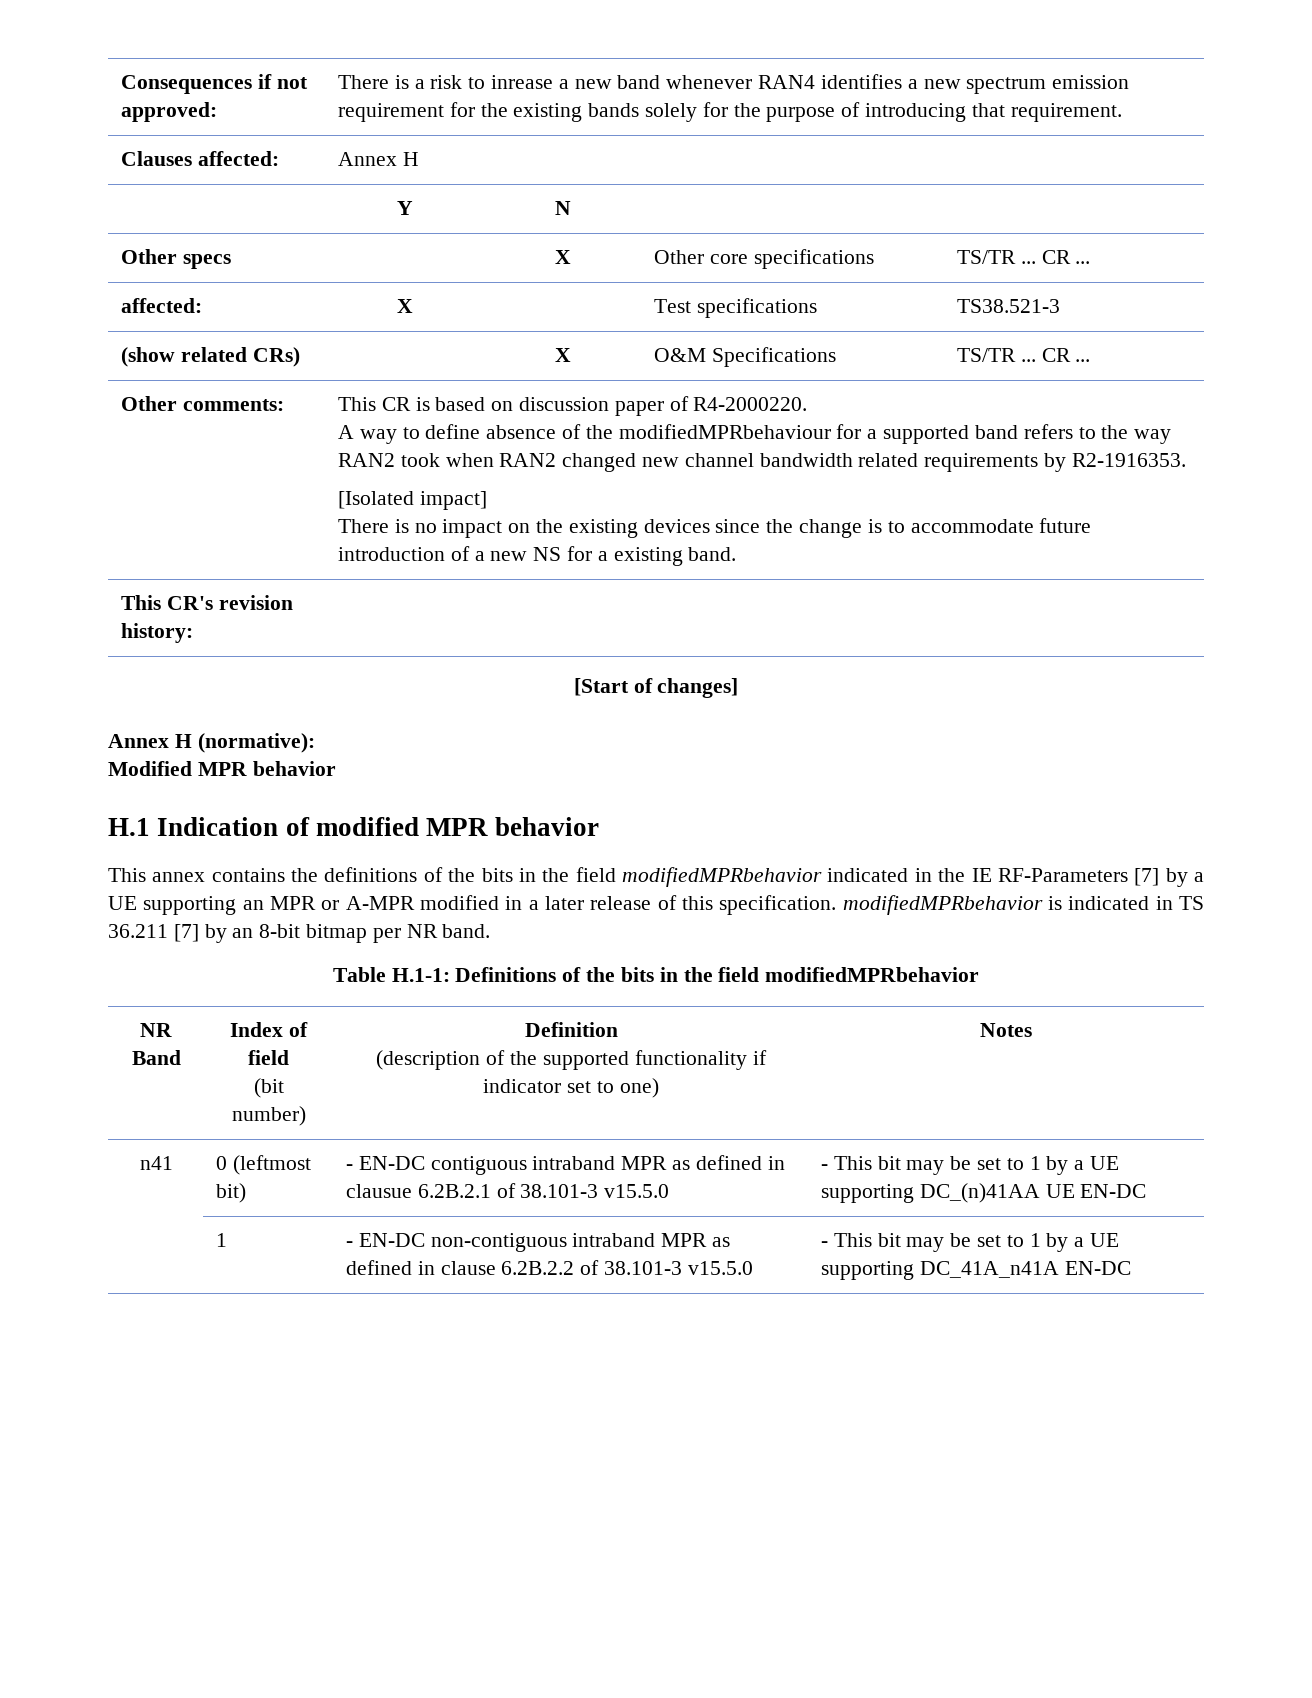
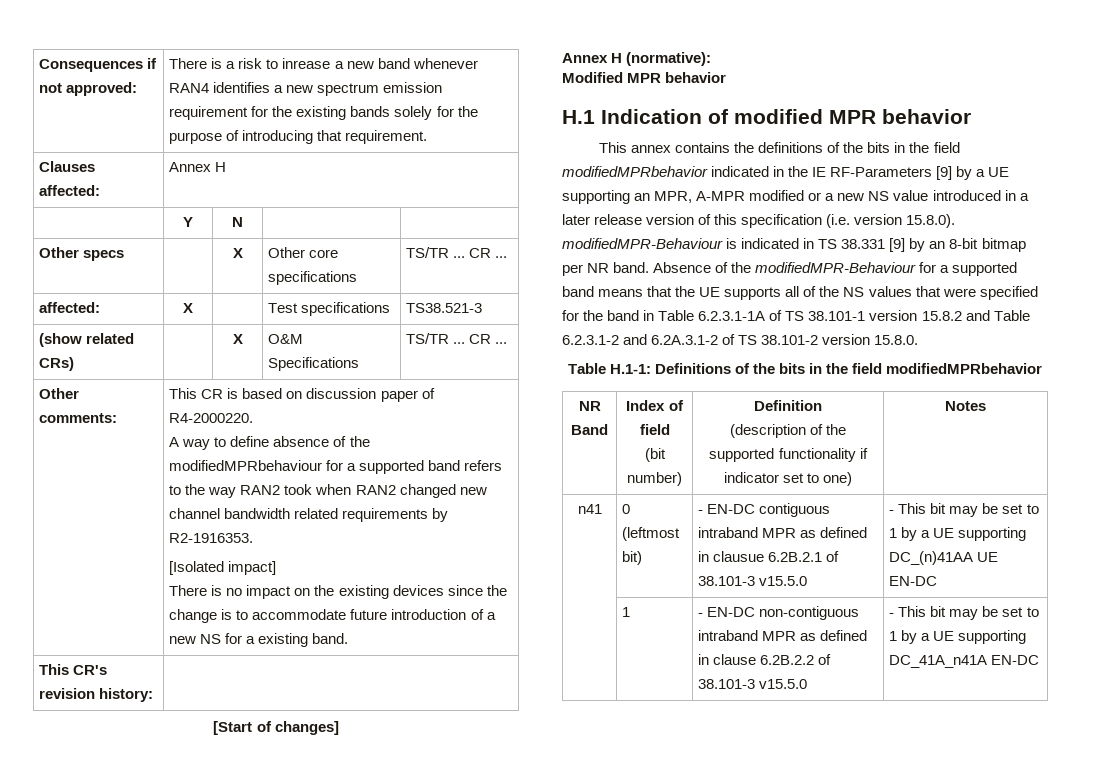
- This annex contains the definitions of the bits in the field modifiedMPRbehavior indicated in the IE RF-Parameters [7] by a UE supporting an MPR or A-MPR modified in a later release of this specification. modifiedMPRbehavior is indicated in TS 36.211 [7] by an 8-bit bitmap per NR band.
+ This annex contains the definitions of the bits in the field modifiedMPRbehavior indicated in the IE RF-Parameters [9] by a UE supporting an MPR, A-MPR modified or a new NS value introduced in a later release version of this specification (i.e. version 15.8.0). modifiedMPR-Behaviour is indicated in TS 38.331 [9] by an 8-bit bitmap per NR band. Absence of the modifiedMPR-Behaviour for a supported band means that the UE supports all of the NS values that were specified for the band in Table 6.2.3.1-1A of TS 38.101-1 version 15.8.2 and Table 6.2.3.1-2 and 6.2A.3.1-2 of TS 38.101-2 version 15.8.0.

